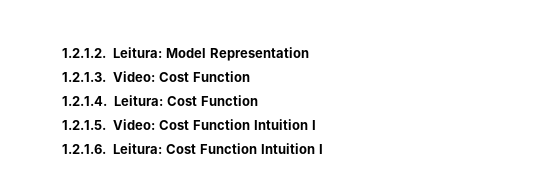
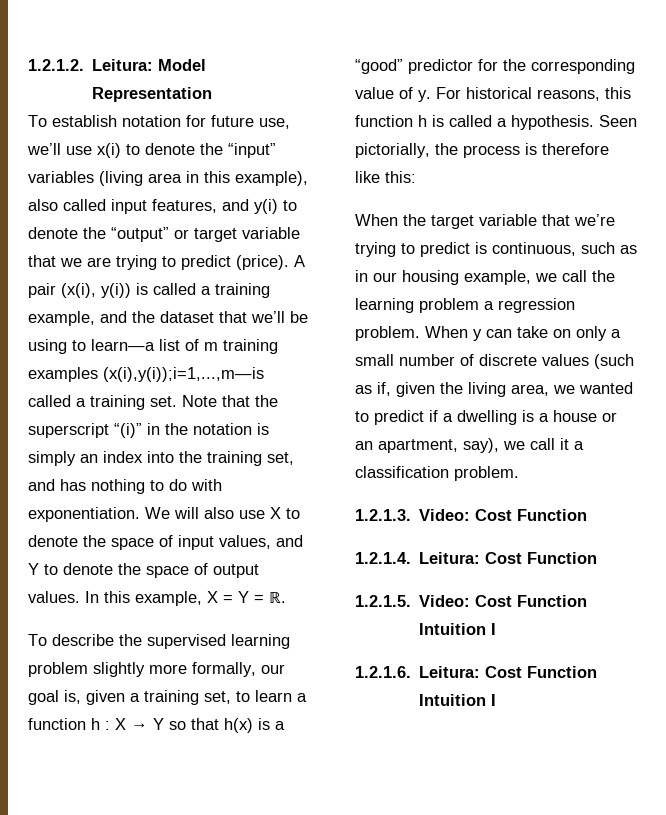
+ To establish notation for future use, we’ll use x(i) to denote the “input” variables (living area in this example), also called input features, and y(i) to denote the “output” or target variable that we are trying to predict (price). A pair (x(i), y(i)) is called a training example, and the dataset that we’ll be using to learn—a list of m training examples (x(i),y(i));i=1,...,m—is called a training set. Note that the superscript “(i)” in the notation is simply an index into the training set, and has nothing to do with exponentiation. We will also use X to denote the space of input values, and Y to denote the space of output values. In this example, X = Y = ℝ.
+ To describe the supervised learning problem slightly more formally, our goal is, given a training set, to learn a function h : X → Y so that h(x) is a “good” predictor for the corresponding value of y. For historical reasons, this function h is called a hypothesis. Seen pictorially, the process is therefore like this:
+ When the target variable that we’re trying to predict is continuous, such as in our housing example, we call the learning problem a regression problem. When y can take on only a small number of discrete values (such as if, given the living area, we wanted to predict if a dwelling is a house or an apartment, say), we call it a classification problem.

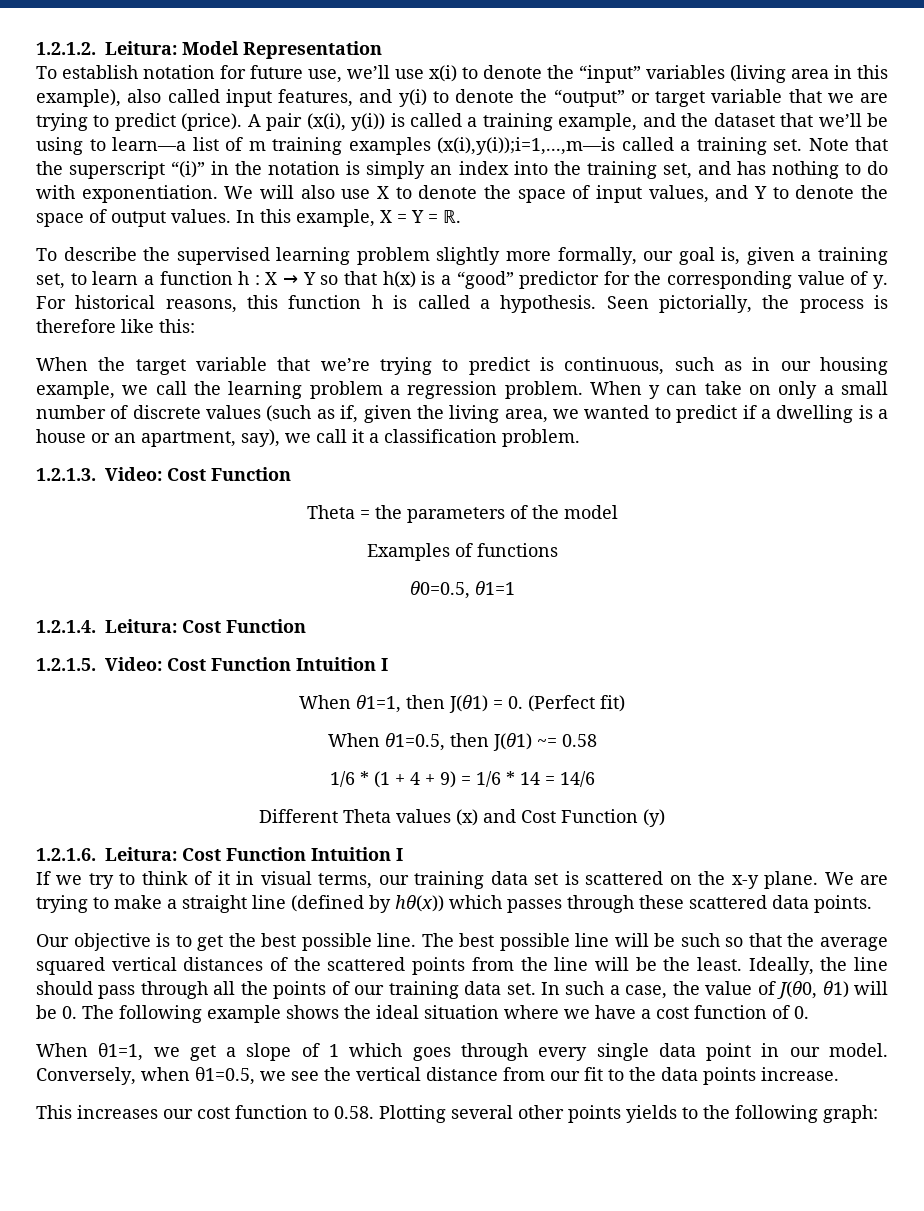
+ Theta = the parameters of the model
+ Examples of functions
+ θ0=0.5, θ1=1
+ When θ1=1, then J(θ1) = 0. (Perfect fit)
+ When θ1=0.5, then J(θ1) ~= 0.58
+ 1/6 * (1 + 4 + 9) = 1/6 * 14 = 14/6
+ Different Theta values (x) and Cost Function (y)
+ If we try to think of it in visual terms, our training data set is scattered on the x-y plane. We are trying to make a straight line (defined by hθ(x)) which passes through these scattered data points.
+ Our objective is to get the best possible line. The best possible line will be such so that the average squared vertical distances of the scattered points from the line will be the least. Ideally, the line should pass through all the points of our training data set. In such a case, the value of J(θ0, θ1) will be 0. The following example shows the ideal situation where we have a cost function of 0.
+ When θ1=1, we get a slope of 1 which goes through every single data point in our model. Conversely, when θ1=0.5, we see the vertical distance from our fit to the data points increase.
+ This increases our cost function to 0.58. Plotting several other points yields to the following graph:

